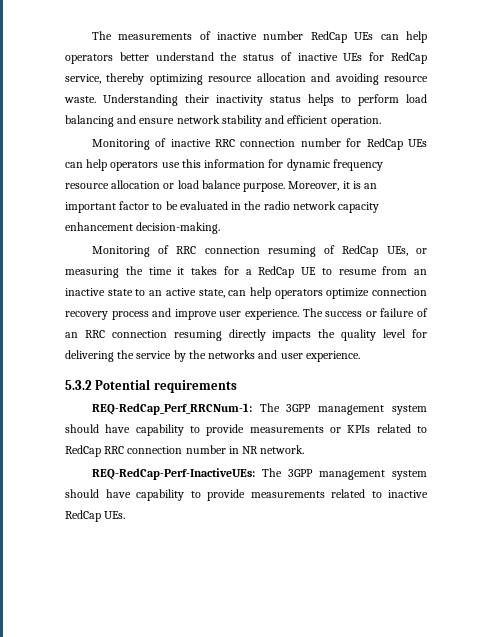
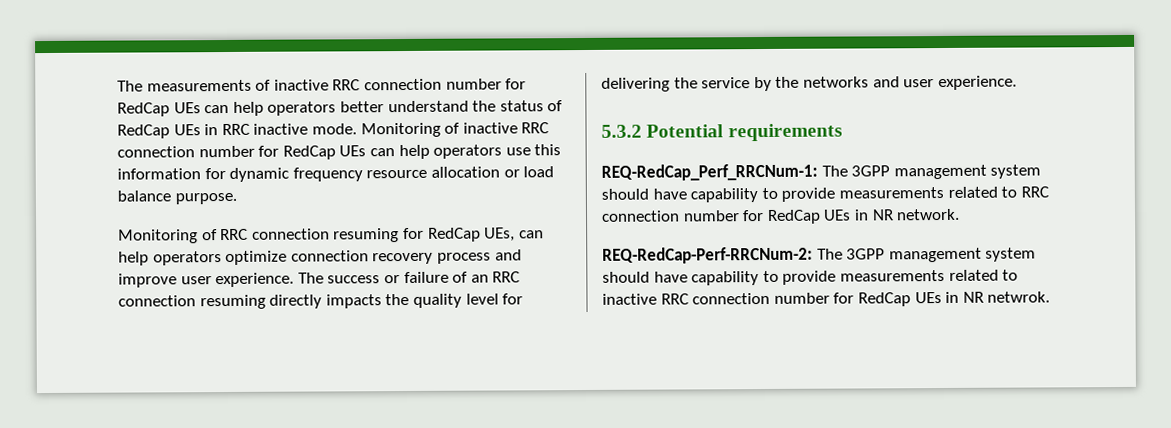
- The measurements of inactive number RedCap UEs can help operators better understand the status of inactive UEs for RedCap service, thereby optimizing resource allocation and avoiding resource waste. Understanding their inactivity status helps to perform load balancing and ensure network stability and efficient operation.
- Monitoring of inactive RRC connection number for RedCap UEs can help operators use this information for dynamic frequency resource allocation or load balance purpose. Moreover, it is an important factor to be evaluated in the radio network capacity enhancement decision-making.
+ The measurements of inactive RRC connection number for RedCap UEs can help operators better understand the status of RedCap UEs in RRC inactive mode. Monitoring of inactive RRC connection number for RedCap UEs can help operators use this information for dynamic frequency resource allocation or load balance purpose.
- Monitoring of RRC connection resuming of RedCap UEs, or measuring the time it takes for a RedCap UE to resume from an inactive state to an active state, can help operators optimize connection recovery process and improve user experience.
+ Monitoring of RRC connection resuming for RedCap UEs, can help operators optimize connection recovery process and improve user experience.
- REQ-RedCap_Perf_RRCNum-1: The 3GPP management system should have capability to provide measurements or KPIs related to RedCap RRC connection number in NR network.
+ REQ-RedCap_Perf_RRCNum-1: The 3GPP management system should have capability to provide measurements related to RRC connection number for RedCap UEs in NR network.
- REQ-RedCap-Perf-InactiveUEs: The 3GPP management system should have capability to provide measurements related to inactive RedCap UEs.
+ REQ-RedCap-Perf-RRCNum-2: The 3GPP management system should have capability to provide measurements related to inactive RRC connection number for RedCap UEs in NR netwrok.

